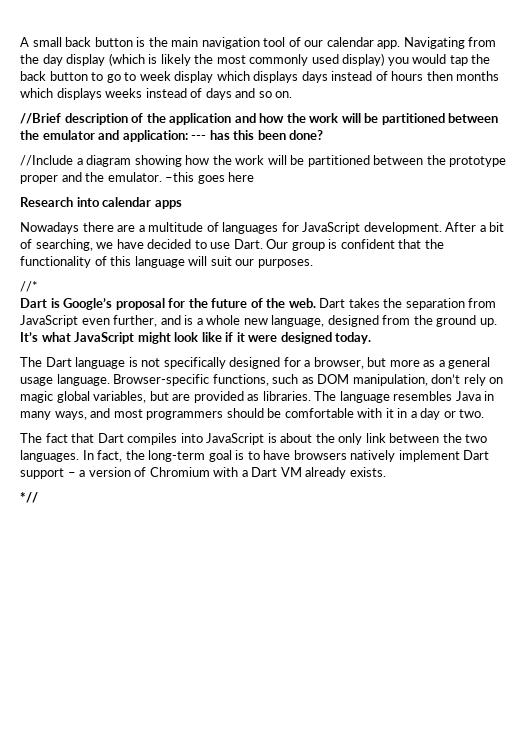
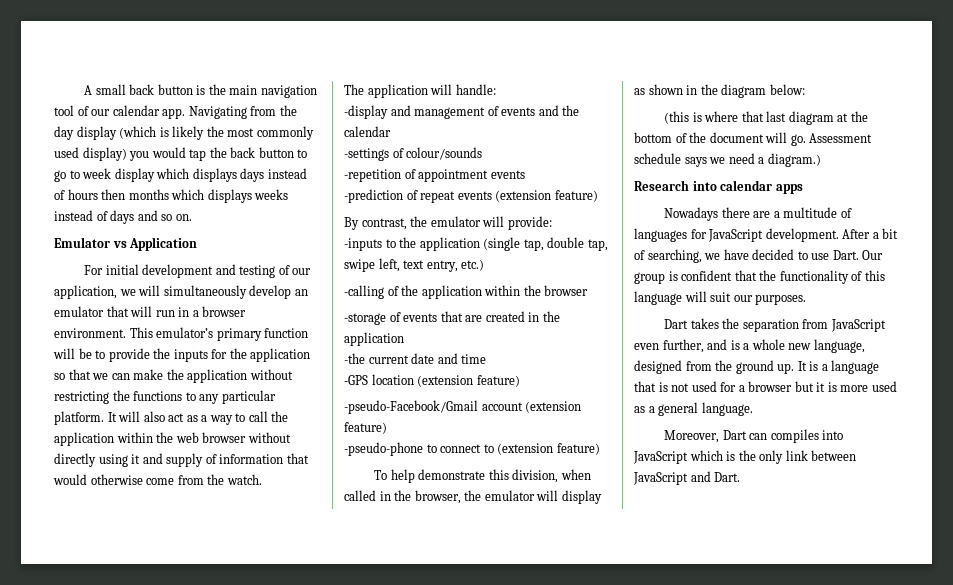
- //Brief description of the application and how the work will be partitioned between the emulator and application: --- has this been done?
- //Include a diagram showing how the work will be partitioned between the prototype proper and the emulator. –this goes here
+ Emulator vs Application
+ For initial development and testing of our application, we will simultaneously develop an emulator that will run in a browser environment. This emulator’s primary function will be to provide the inputs for the application so that we can make the application without restricting the functions to any particular platform. It will also act as a way to call the application within the web browser without directly using it and supply of information that would otherwise come from the watch.
+ The application will handle:
+ -display and management of events and the calendar
+ -settings of colour/sounds
+ -repetition of appointment events
+ -prediction of repeat events (extension feature)
+ By contrast, the emulator will provide:
+ -inputs to the application (single tap, double tap, swipe left, text entry, etc.)
+ -calling of the application within the browser
+ -storage of events that are created in the application
+ -the current date and time
+ -GPS location (extension feature)
+ -pseudo-Facebook/Gmail account (extension feature)
+ -pseudo-phone to connect to (extension feature)
+ To help demonstrate this division, when called in the browser, the emulator will display as shown in the diagram below:
+ (this is where that last diagram at the bottom of the document will go. Assessment schedule says we need a diagram.)
- //*
- Dart is Google’s proposal for the future of the web.
- It’s what JavaScript might look like if it were designed today.
- The Dart language is not specifically designed for a browser, but more as a general usage language. Browser-specific functions, such as DOM manipulation, don’t rely on magic global variables, but are provided as libraries. The language resembles Java in many ways, and most programmers should be comfortable with it in a day or two.
- The fact that Dart compiles into JavaScript is about the only link between the two languages. In fact, the long-term goal is to have browsers natively implement Dart support – a version of Chromium with a Dart VM already exists.
- *//
+ It is a language that is not used for a browser but it is more used as a general language.
+ Moreover, Dart can compiles into JavaScript which is the only link between JavaScript and Dart.

